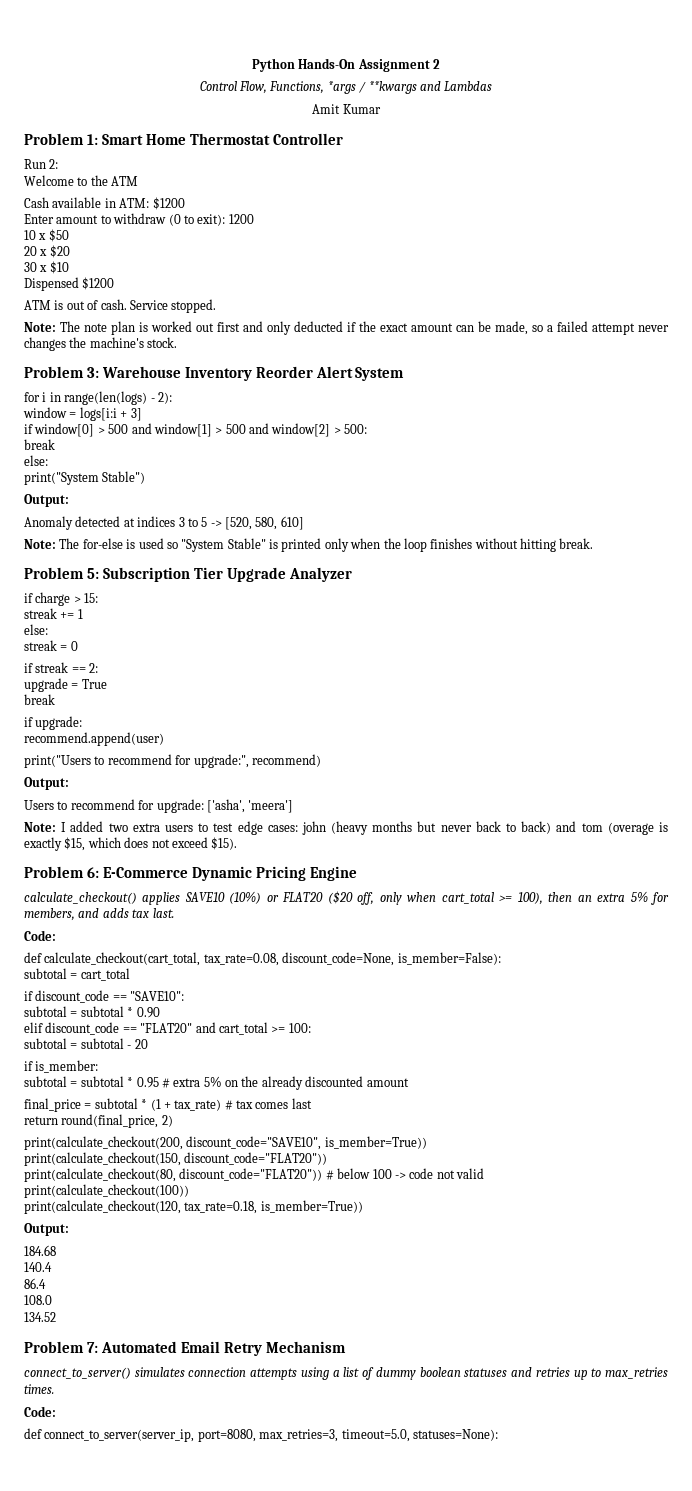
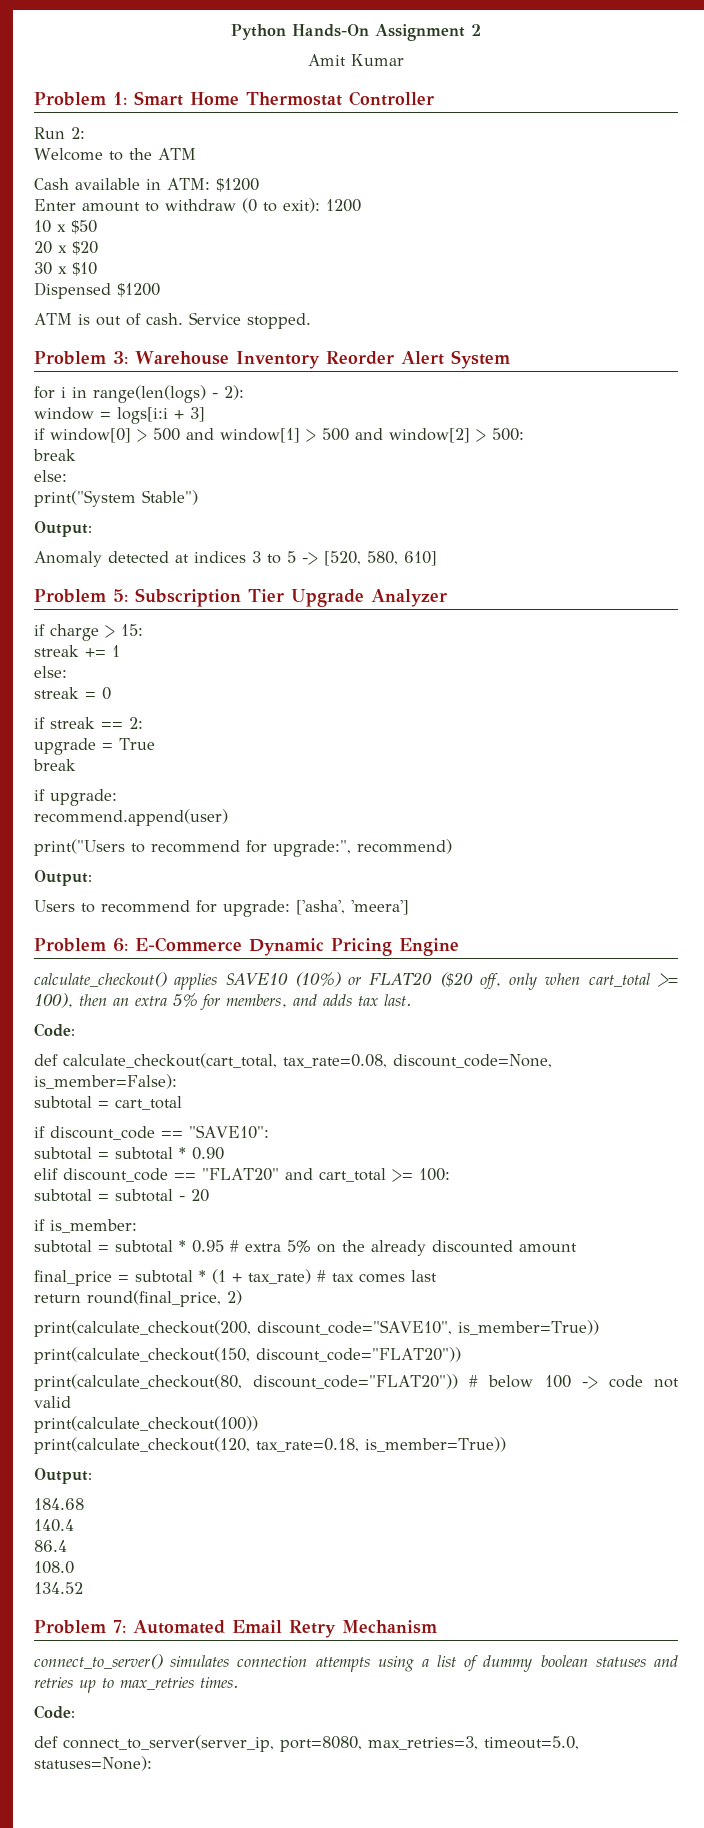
- Control Flow, Functions, *args / **kwargs and Lambdas
- Note: The note plan is worked out first and only deducted if the exact amount can be made, so a failed attempt never changes the machine's stock.
- Note: The for-else is used so "System Stable" is printed only when the loop finishes without hitting break.
- Note: I added two extra users to test edge cases: john (heavy months but never back to back) and tom (overage is exactly $15, which does not exceed $15).

